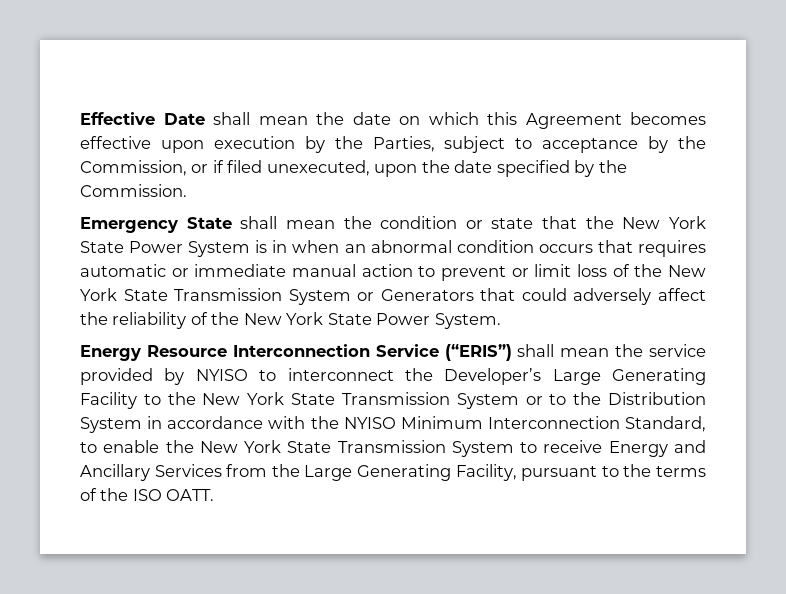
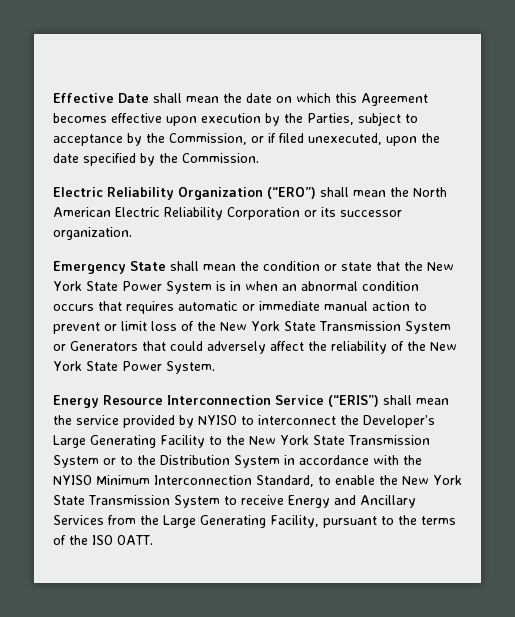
+ Electric Reliability Organization (“ERO”) shall mean the North American Electric Reliability Corporation or its successor organization.

